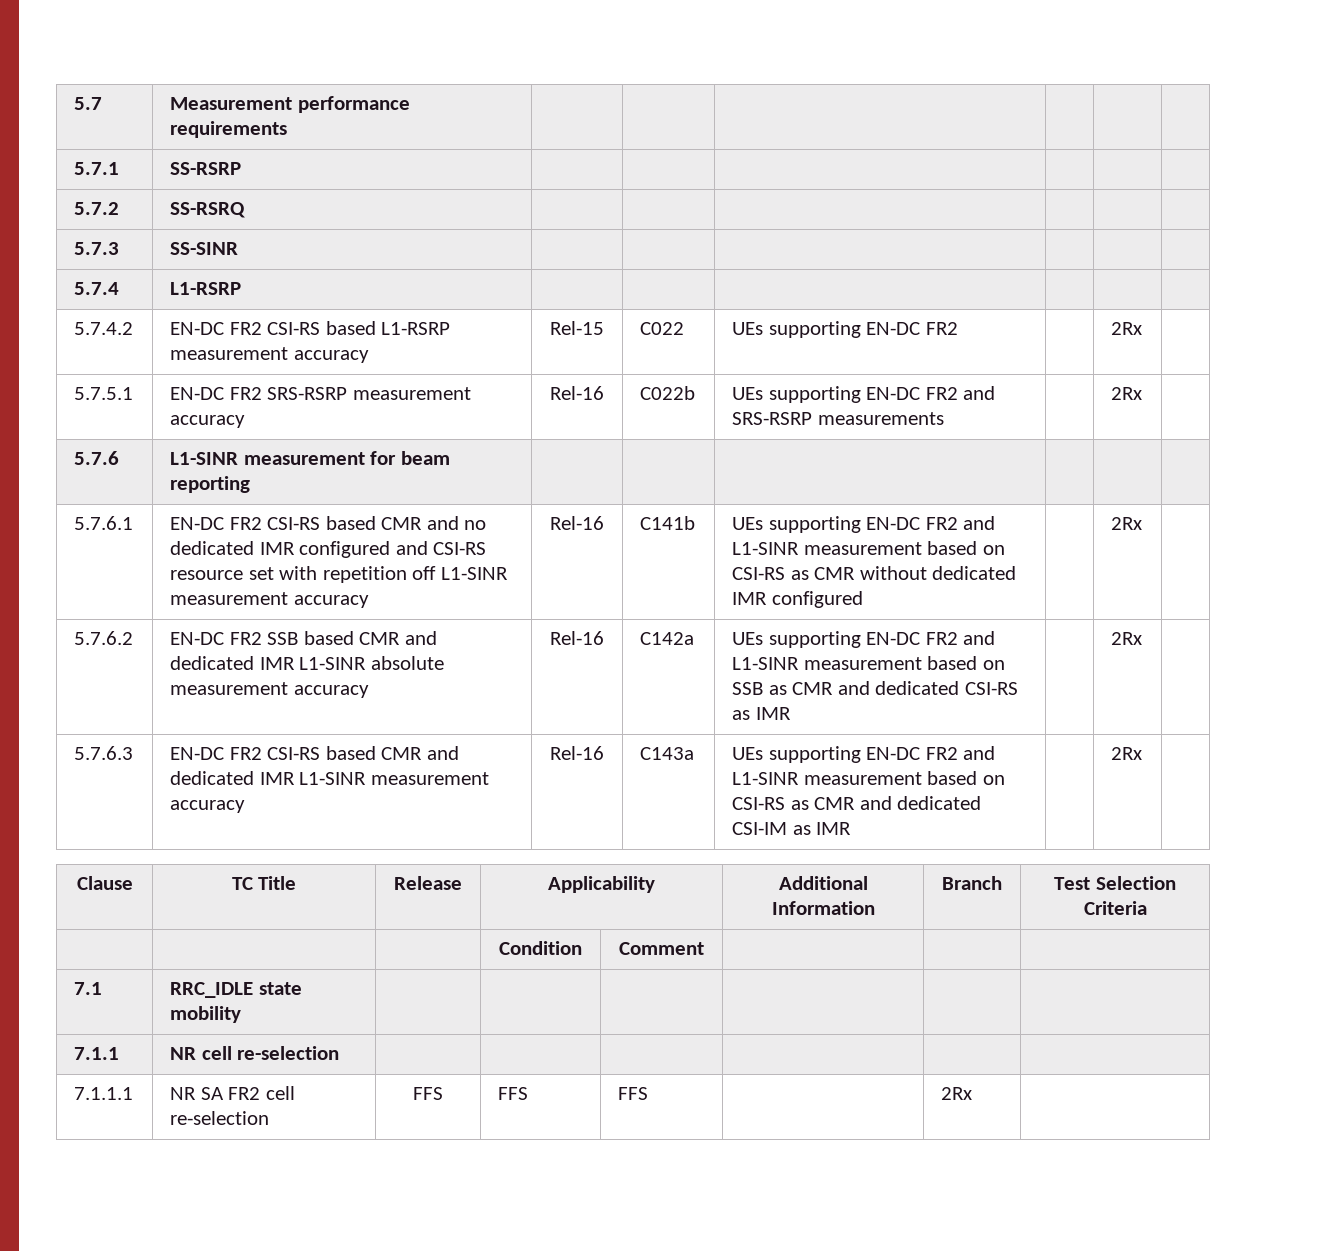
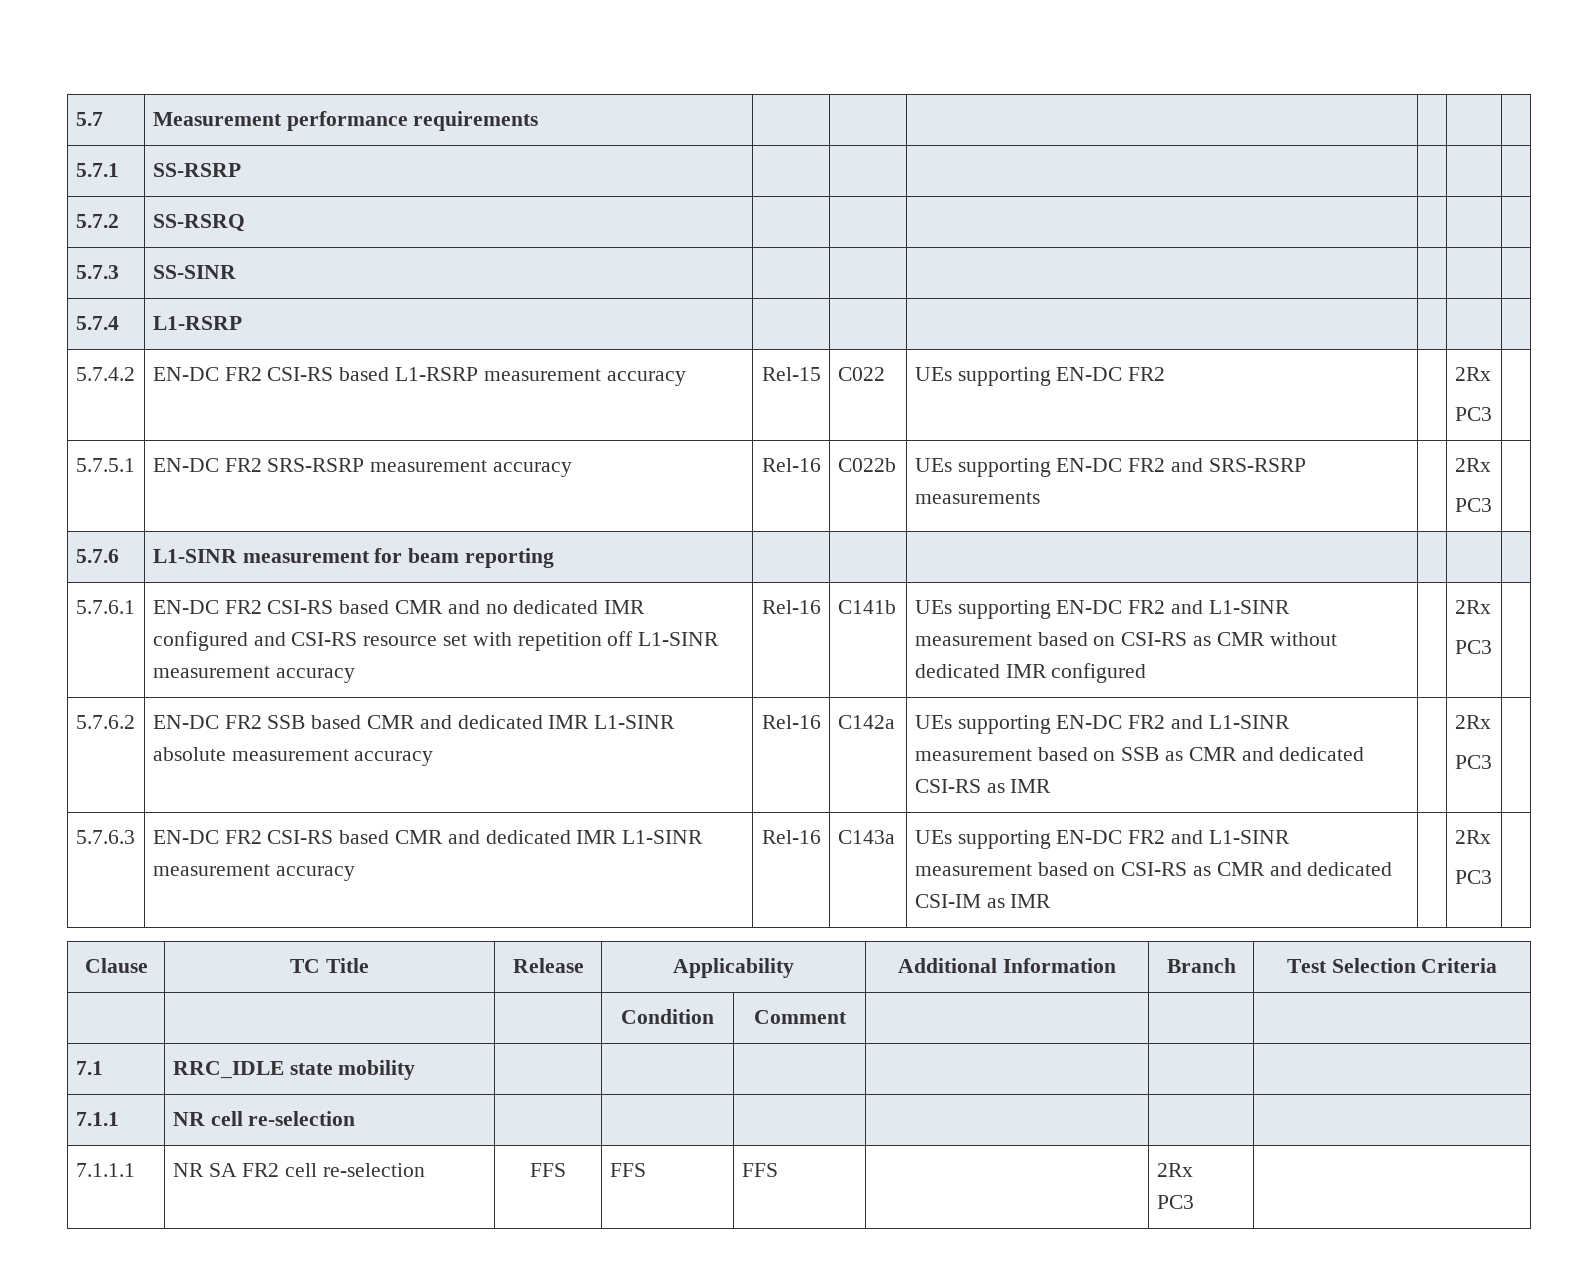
- 5.7.4.2 | EN-DC FR2 CSI-RS based L1-RSRP measurement accuracy | Rel-15 | C022 | UEs supporting EN-DC FR2 | | 2Rx |
+ 5.7.4.2 | EN-DC FR2 CSI-RS based L1-RSRP measurement accuracy | Rel-15 | C022 | UEs supporting EN-DC FR2 | | 2Rx
+ PC3 |
- 5.7.5.1 | EN-DC FR2 SRS-RSRP measurement accuracy | Rel-16 | C022b | UEs supporting EN-DC FR2 and SRS-RSRP measurements | | 2Rx |
+ 5.7.5.1 | EN-DC FR2 SRS-RSRP measurement accuracy | Rel-16 | C022b | UEs supporting EN-DC FR2 and SRS-RSRP measurements | | 2Rx
+ PC3 |
  UEs supporting EN-DC FR2 and L1-SINR measurement based on CSI-RS as CMR without dedicated IMR configured | | 2Rx
+ PC3
- 5.7.6.2 | EN-DC FR2 SSB based CMR and dedicated IMR L1-SINR absolute measurement accuracy | Rel-16 | C142a | UEs supporting EN-DC FR2 and L1-SINR measurement based on SSB as CMR and dedicated CSI-RS as IMR | | 2Rx |
+ 5.7.6.2 | EN-DC FR2 SSB based CMR and dedicated IMR L1-SINR absolute measurement accuracy | Rel-16 | C142a | UEs supporting EN-DC FR2 and L1-SINR measurement based on SSB as CMR and dedicated CSI-RS as IMR | | 2Rx
+ PC3 |
- 5.7.6.3 | EN-DC FR2 CSI-RS based CMR and dedicated IMR L1-SINR measurement accuracy | Rel-16 | C143a | UEs supporting EN-DC FR2 and L1-SINR measurement based on CSI-RS as CMR and dedicated CSI-IM as IMR | | 2Rx |
+ 5.7.6.3 | EN-DC FR2 CSI-RS based CMR and dedicated IMR L1-SINR measurement accuracy | Rel-16 | C143a | UEs supporting EN-DC FR2 and L1-SINR measurement based on CSI-RS as CMR and dedicated CSI-IM as IMR | | 2Rx
+ PC3 |
- 7.1.1.1 | NR SA FR2 cell re-selection | FFS | FFS | FFS | | 2Rx |
+ 7.1.1.1 | NR SA FR2 cell re-selection | FFS | FFS | FFS | | 2Rx
+ PC3 |

